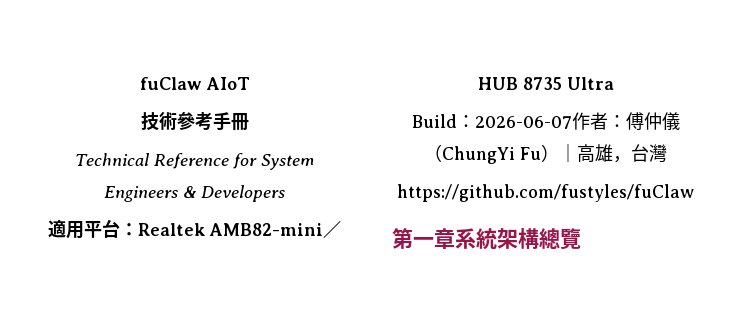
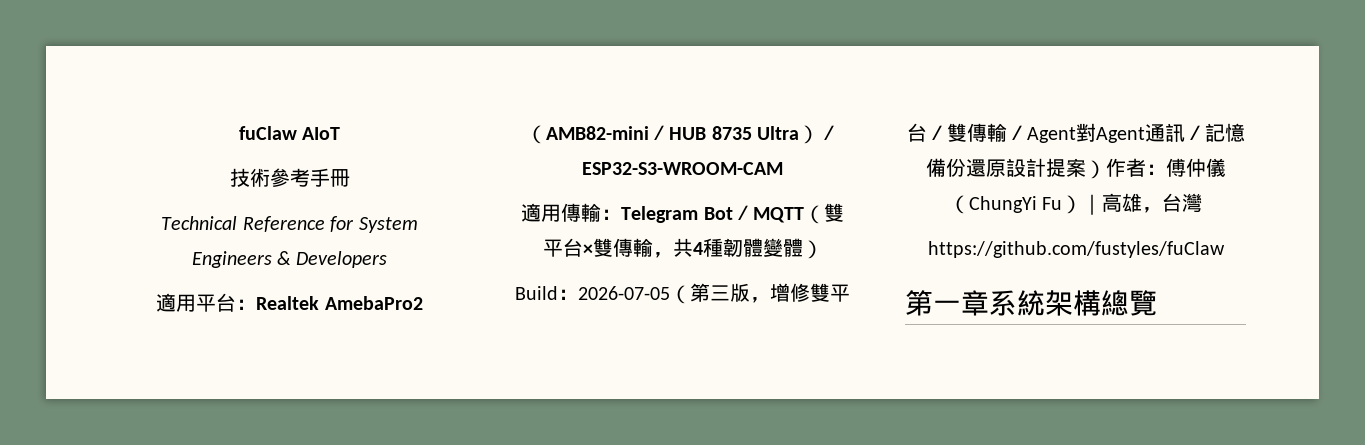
- 適用平台：Realtek AMB82-mini／HUB 8735 Ultra
- Build：2026-06-07作者：傅仲儀（ChungYi Fu）｜高雄，台灣
+ 適用平台：Realtek AmebaPro2（AMB82-mini／HUB 8735 Ultra）／ESP32-S3-WROOM-CAM
+ 適用傳輸：Telegram Bot／MQTT（雙平台×雙傳輸，共4種韌體變體）
+ Build：2026-07-05（第三版，增修雙平台／雙傳輸／Agent對Agent通訊／記憶備份還原設計提案）作者：傅仲儀（ChungYi Fu）｜高雄，台灣

